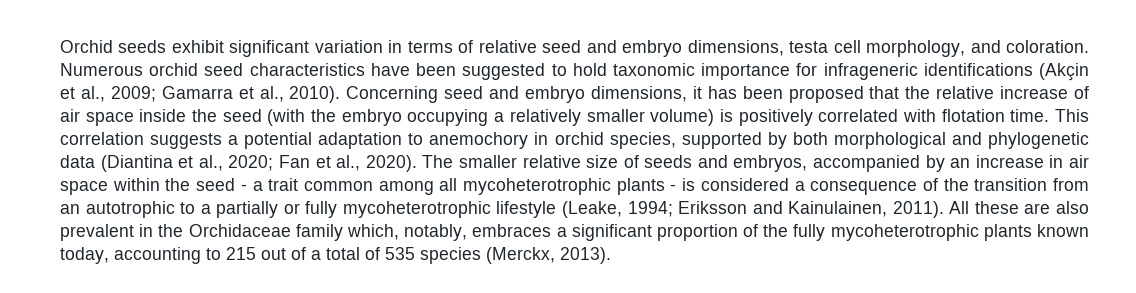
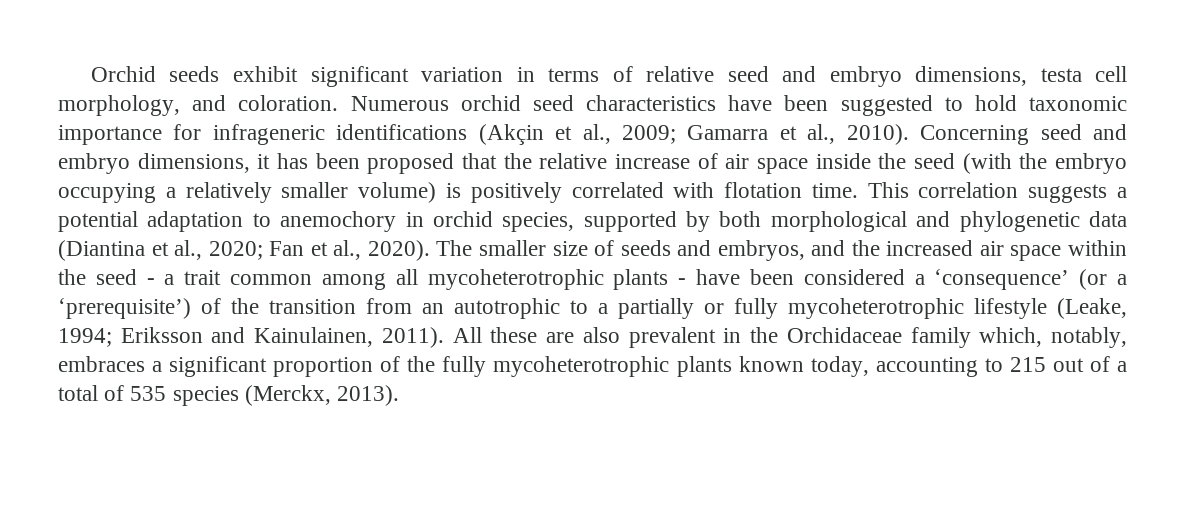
- The smaller relative size of seeds and embryos, accompanied by an increase in air space within the seed - a trait common among all mycoheterotrophic plants - is considered a consequence of the transition from an autotrophic to a partially or fully mycoheterotrophic lifestyle (Leake, 1994; Eriksson and Kainulainen, 2011).
+ The smaller size of seeds and embryos, and the increased air space within the seed - a trait common among all mycoheterotrophic plants - have been considered a ‘consequence’ (or a ‘prerequisite’) of the transition from an autotrophic to a partially or fully mycoheterotrophic lifestyle (Leake, 1994; Eriksson and Kainulainen, 2011).

